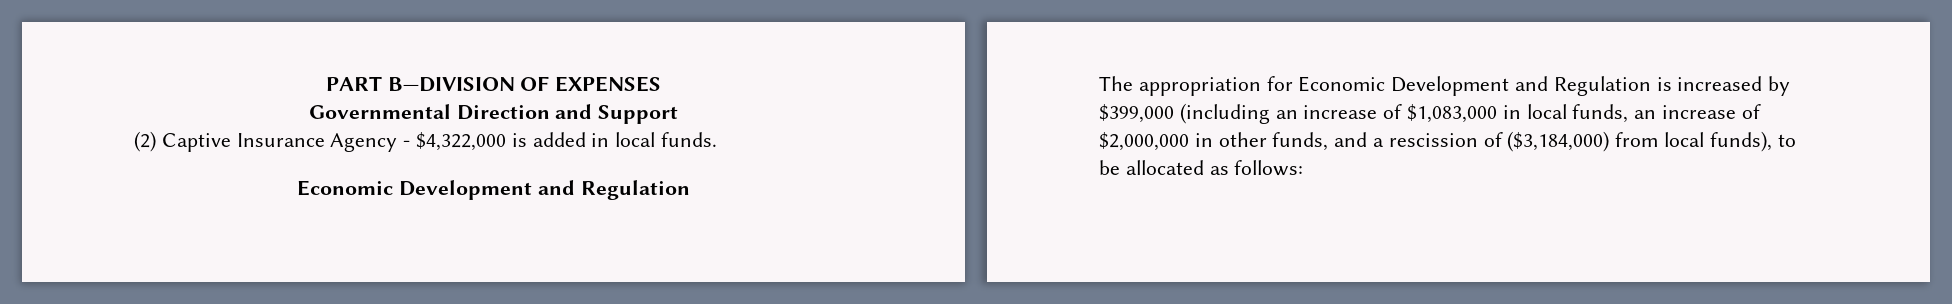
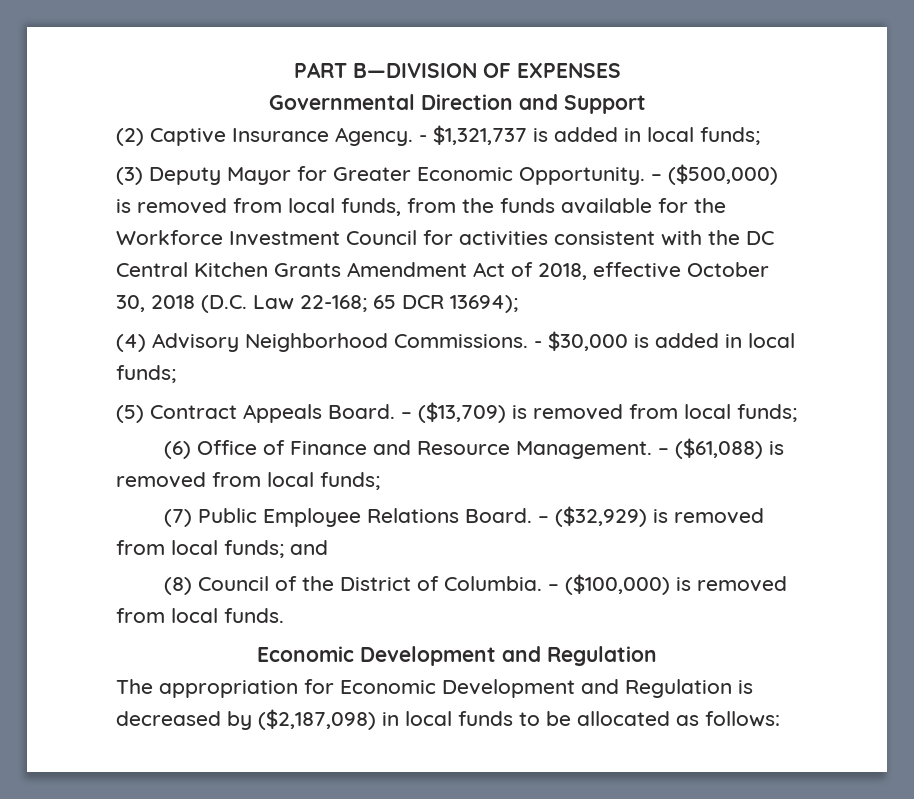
- (2) Captive Insurance Agency - $4,322,000 is added in local funds.
+ (2) Captive Insurance Agency. - $1,321,737 is added in local funds;
+ (3) Deputy Mayor for Greater Economic Opportunity. – ($500,000) is removed from local funds, from the funds available for the Workforce Investment Council for activities consistent with the DC Central Kitchen Grants Amendment Act of 2018, effective October 30, 2018 (D.C. Law 22-168; 65 DCR 13694);
+ (4) Advisory Neighborhood Commissions. - $30,000 is added in local funds;
+ (5) Contract Appeals Board. – ($13,709) is removed from local funds;
+ (6) Office of Finance and Resource Management. – ($61,088) is removed from local funds;
+ (7) Public Employee Relations Board. – ($32,929) is removed from local funds; and
+ (8) Council of the District of Columbia. – ($100,000) is removed from local funds.
- The appropriation for Economic Development and Regulation is increased by $399,000 (including an increase of $1,083,000 in local funds, an increase of $2,000,000 in other funds, and a rescission of ($3,184,000) from local funds), to be allocated as follows:
+ The appropriation for Economic Development and Regulation is decreased by ($2,187,098) in local funds to be allocated as follows:

